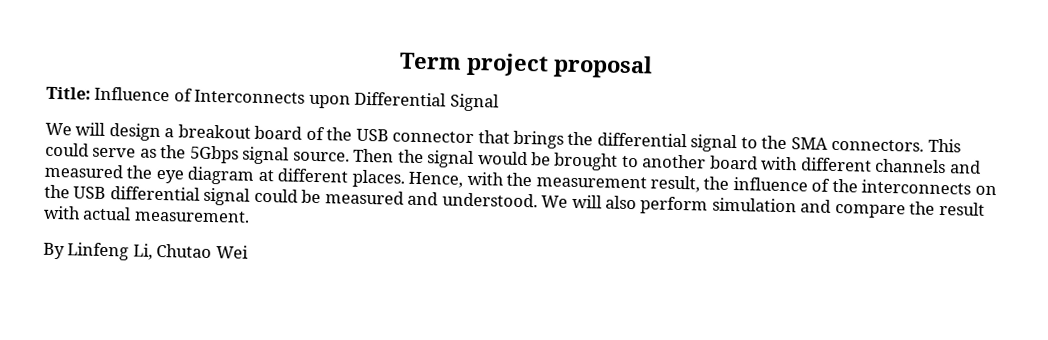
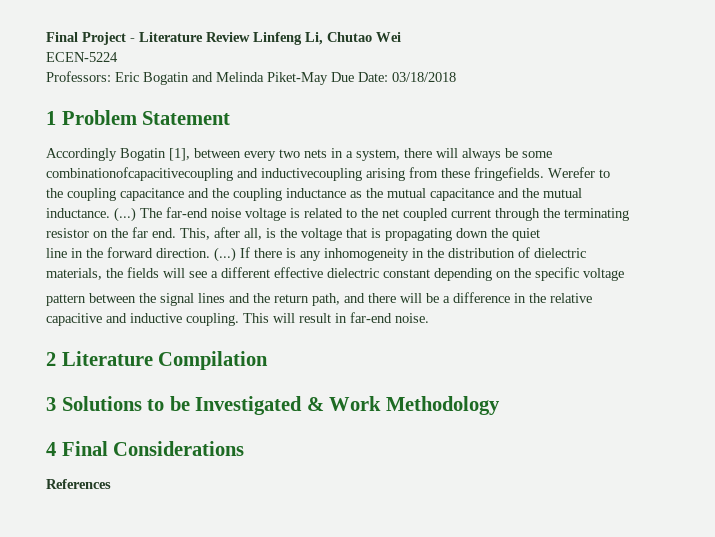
- Term project proposal
- Title: Influence of Interconnects upon Differential Signal
- We will design a breakout board of the USB connector that brings the differential signal to the SMA connectors. This could serve as the 5Gbps signal source. Then the signal would be brought to another board with different channels and measured the eye diagram at different places. Hence, with the measurement result, the influence of the interconnects on the USB differential signal could be measured and understood. We will also perform simulation and compare the result with actual measurement.
- By Linfeng Li, Chutao Wei
+ Final Project - Literature Review Linfeng Li, Chutao Wei
+ ECEN-5224
+ Professors: Eric Bogatin and Melinda Piket-May Due Date: 03/18/2018
+ 1 Problem Statement
+ Accordingly Bogatin [1], between every two nets in a system, there will always be some combinationofcapacitivecoupling and inductivecoupling arising from these fringefields. Werefer to
+ the coupling capacitance and the coupling inductance as the mutual capacitance and the mutual
+ inductance. (...) The far-end noise voltage is related to the net coupled current through the terminating resistor on the far end. This, after all, is the voltage that is propagating down the quiet
+ line in the forward direction. (...) If there is any inhomogeneity in the distribution of dielectric
+ materials, the fields will see a different effective dielectric constant depending on the specific voltage
+ pattern between the signal lines and the return path, and there will be a difference in the relative
+ capacitive and inductive coupling. This will result in far-end noise.
+ 2 Literature Compilation
+ 3 Solutions to be Investigated & Work Methodology
+ 4 Final Considerations
+ References

